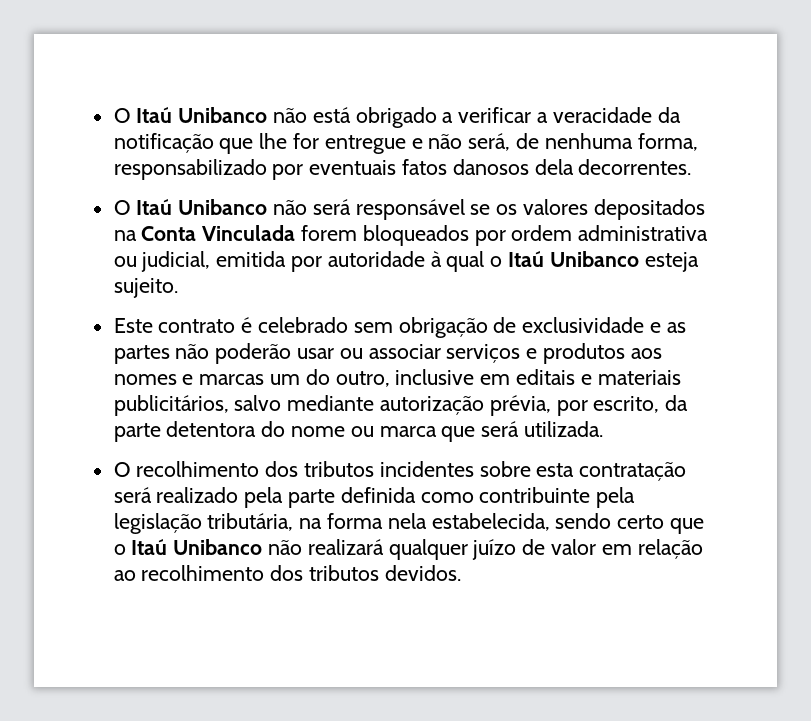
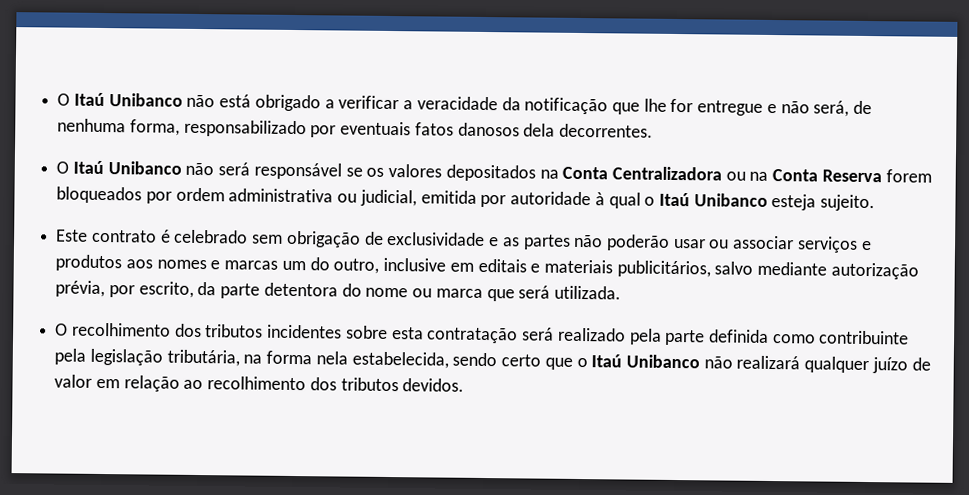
- O Itaú Unibanco não será responsável se os valores depositados na Conta Vinculada forem bloqueados por ordem administrativa ou judicial, emitida por autoridade à qual o Itaú Unibanco esteja sujeito.
+ O Itaú Unibanco não será responsável se os valores depositados na Conta Centralizadora ou na Conta Reserva forem bloqueados por ordem administrativa ou judicial, emitida por autoridade à qual o Itaú Unibanco esteja sujeito.

